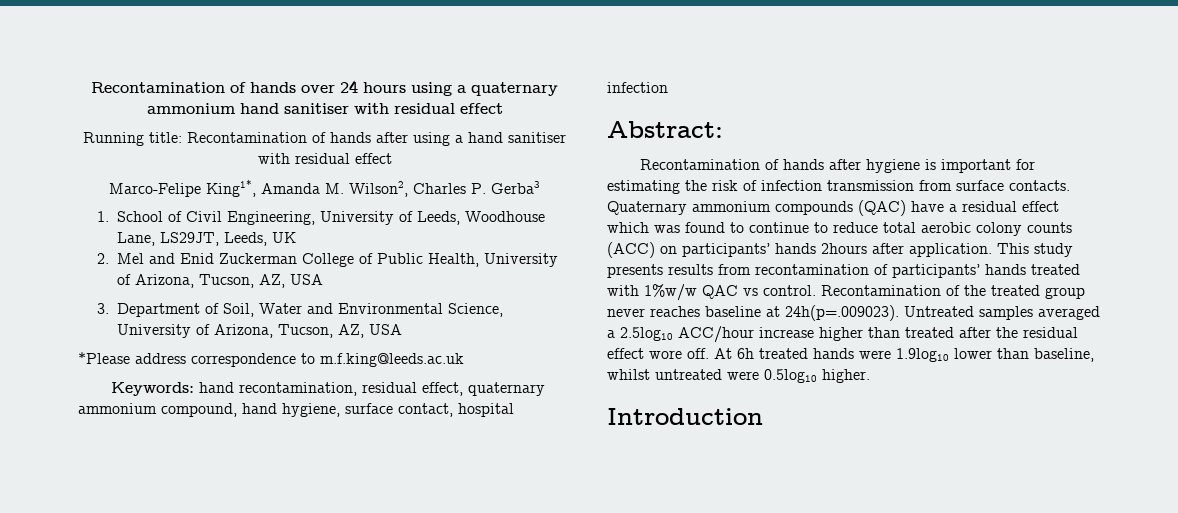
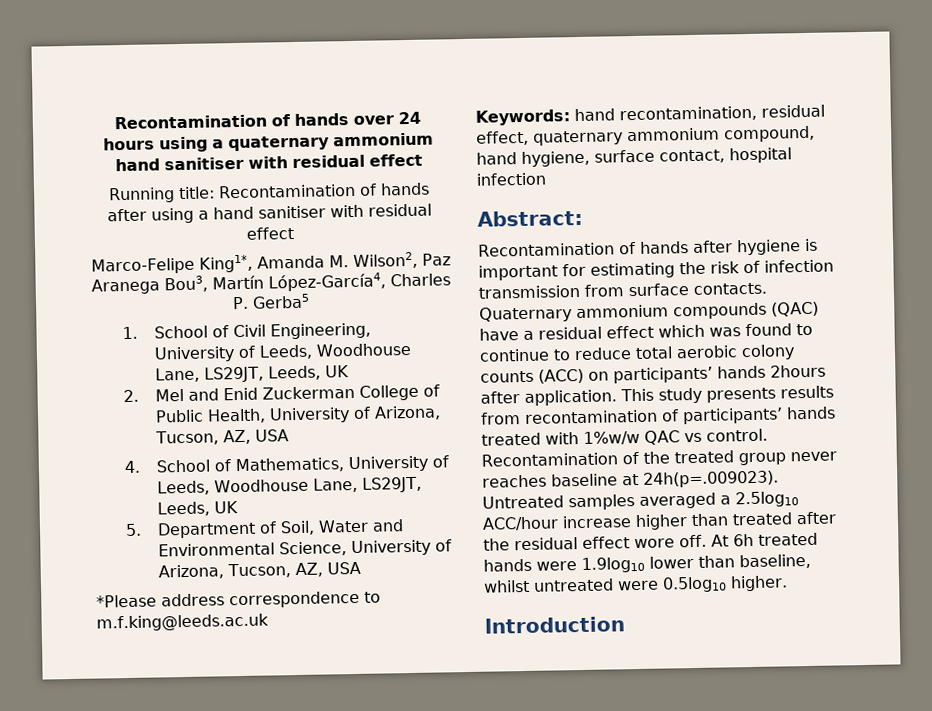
- Marco-Felipe King1*, Amanda M. Wilson2, Charles P. Gerba3
+ Marco-Felipe King1*, Amanda M. Wilson2, Paz Aranega Bou3, Martín López-García4, Charles P. Gerba5
- 3. Department of Soil, Water and Environmental Science, University of Arizona, Tucson, AZ, USA
+ 4. School of Mathematics, University of Leeds, Woodhouse Lane, LS29JT, Leeds, UK
+ 5. Department of Soil, Water and Environmental Science, University of Arizona, Tucson, AZ, USA

